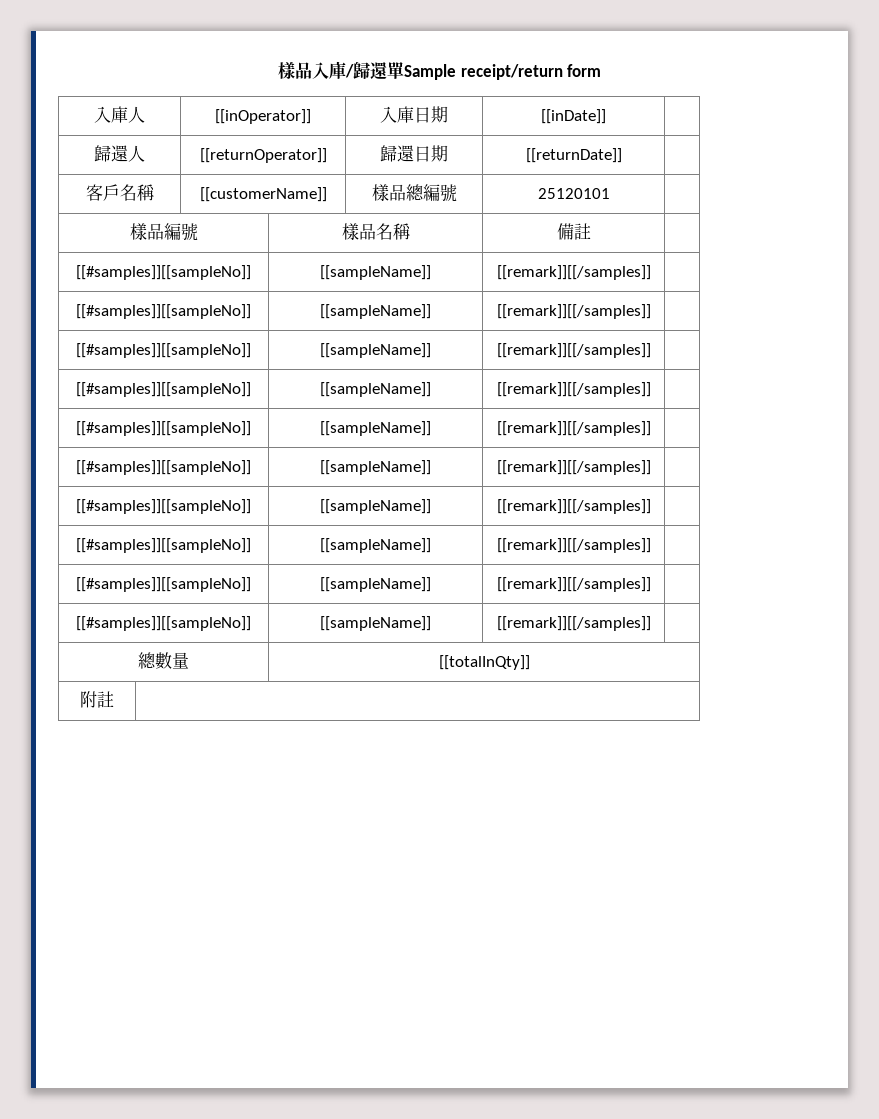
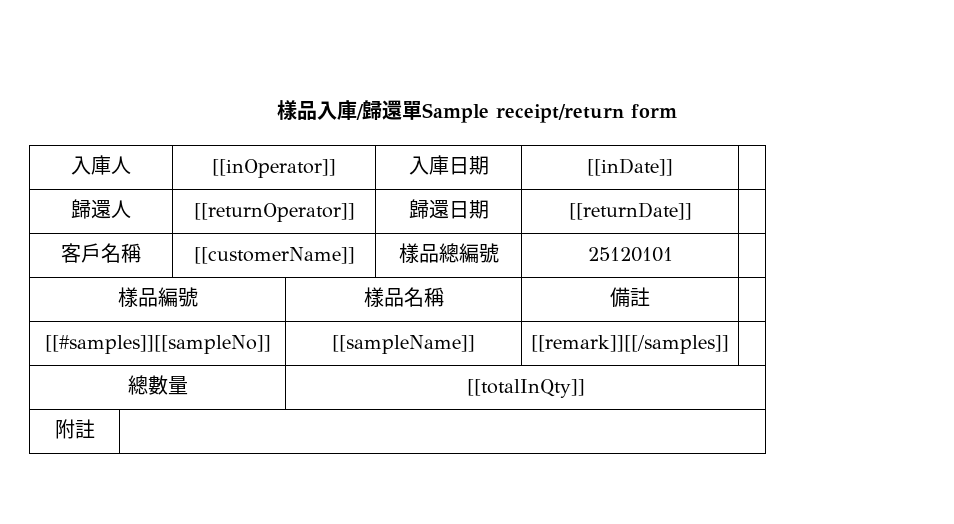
  樣品編號 | 樣品名稱 | 備註 |
- [[#samples]][[sampleNo]] | [[sampleName]] | [[remark]][[/samples]] |
- [[#samples]][[sampleNo]] | [[sampleName]] | [[remark]][[/samples]] |
- [[#samples]][[sampleNo]] | [[sampleName]] | [[remark]][[/samples]] |
- [[#samples]][[sampleNo]] | [[sampleName]] | [[remark]][[/samples]] |
- [[#samples]][[sampleNo]] | [[sampleName]] | [[remark]][[/samples]] |
- [[#samples]][[sampleNo]] | [[sampleName]] | [[remark]][[/samples]] |
- [[#samples]][[sampleNo]] | [[sampleName]] | [[remark]][[/samples]] |
- [[#samples]][[sampleNo]] | [[sampleName]] | [[remark]][[/samples]] |
- [[#samples]][[sampleNo]] | [[sampleName]] | [[remark]][[/samples]] |

